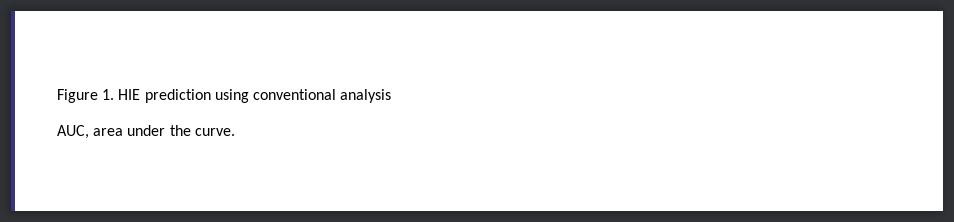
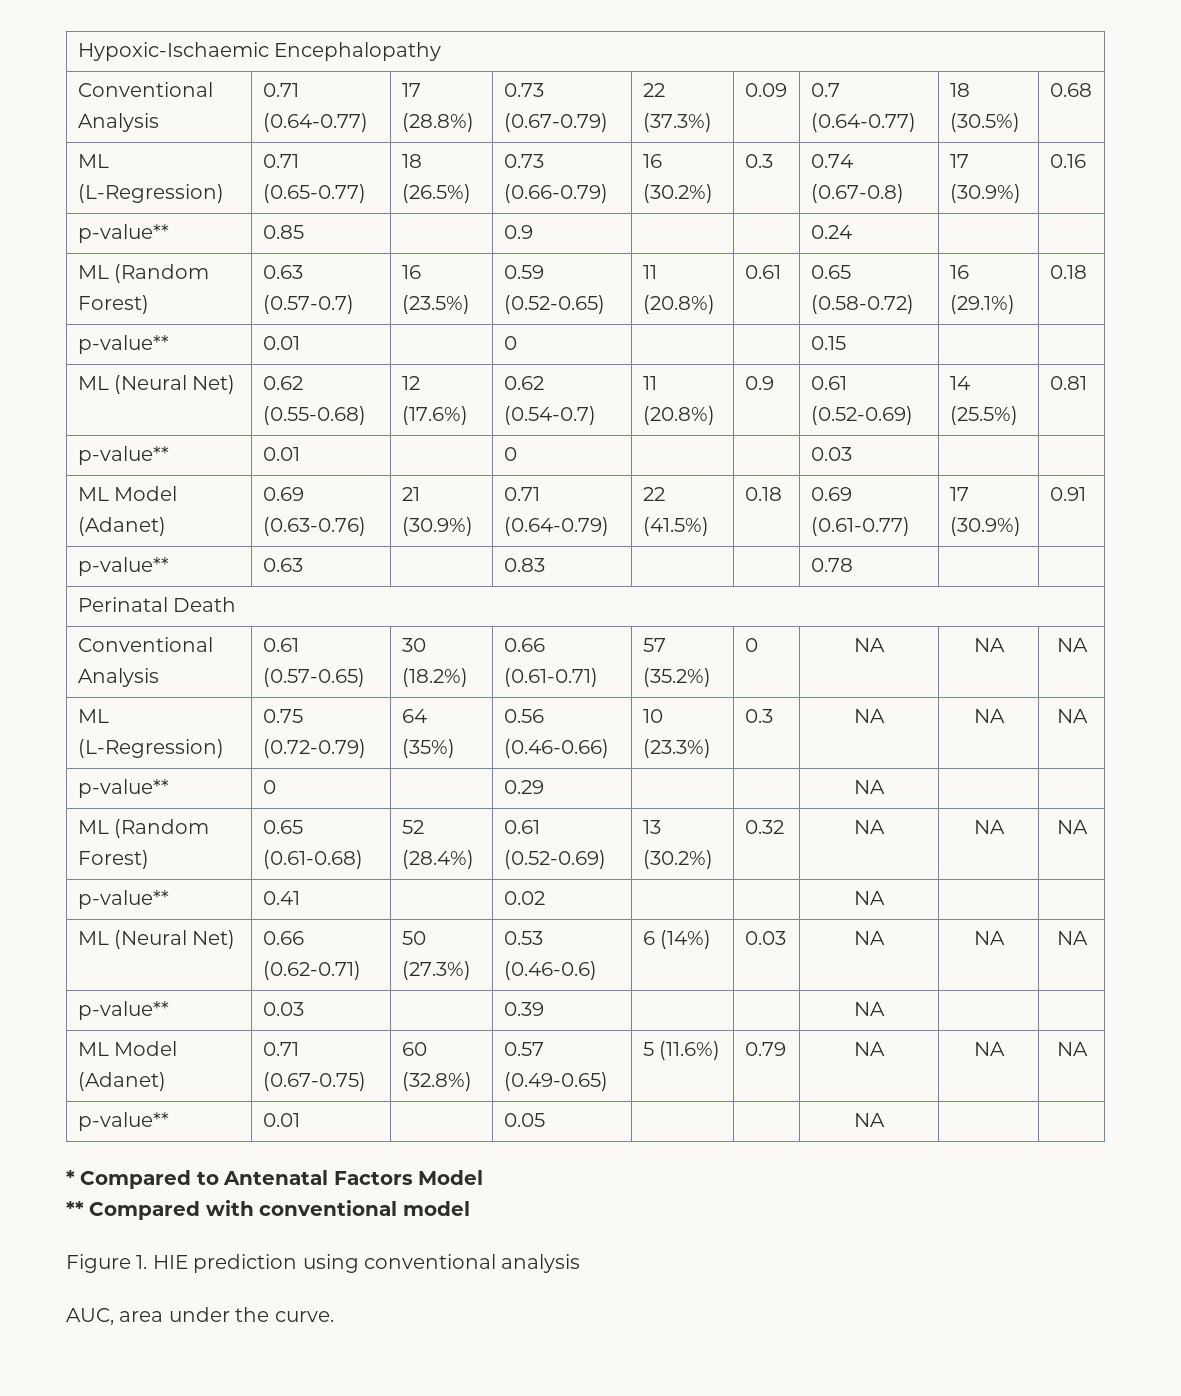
+ Hypoxic-Ischaemic Encephalopathy
+ Conventional Analysis | 0.71 (0.64-0.77) | 17 (28.8%) | 0.73 (0.67-0.79) | 22 (37.3%) | 0.09 | 0.7 (0.64-0.77) | 18 (30.5%) | 0.68
+ ML (L-Regression) | 0.71 (0.65-0.77) | 18 (26.5%) | 0.73 (0.66-0.79) | 16 (30.2%) | 0.3 | 0.74 (0.67-0.8) | 17 (30.9%) | 0.16
+ p-value** | 0.85 | | 0.9 | | | 0.24 | |
+ ML (Random Forest) | 0.63 (0.57-0.7) | 16 (23.5%) | 0.59 (0.52-0.65) | 11 (20.8%) | 0.61 | 0.65 (0.58-0.72) | 16 (29.1%) | 0.18
+ p-value** | 0.01 | | 0 | | | 0.15 | |
+ ML (Neural Net) | 0.62 (0.55-0.68) | 12 (17.6%) | 0.62 (0.54-0.7) | 11 (20.8%) | 0.9 | 0.61 (0.52-0.69) | 14 (25.5%) | 0.81
+ p-value** | 0.01 | | 0 | | | 0.03 | |
+ ML Model (Adanet) | 0.69 (0.63-0.76) | 21 (30.9%) | 0.71 (0.64-0.79) | 22 (41.5%) | 0.18 | 0.69 (0.61-0.77) | 17 (30.9%) | 0.91
+ p-value** | 0.63 | | 0.83 | | | 0.78 | |
+ Perinatal Death
+ Conventional Analysis | 0.61 (0.57-0.65) | 30 (18.2%) | 0.66 (0.61-0.71) | 57 (35.2%) | 0 | NA | NA | NA
+ ML (L-Regression) | 0.75 (0.72-0.79) | 64 (35%) | 0.56 (0.46-0.66) | 10 (23.3%) | 0.3 | NA | NA | NA
+ p-value** | 0 | | 0.29 | | | NA | |
+ ML (Random Forest) | 0.65 (0.61-0.68) | 52 (28.4%) | 0.61 (0.52-0.69) | 13 (30.2%) | 0.32 | NA | NA | NA
+ p-value** | 0.41 | | 0.02 | | | NA | |
+ ML (Neural Net) | 0.66 (0.62-0.71) | 50 (27.3%) | 0.53 (0.46-0.6) | 6 (14%) | 0.03 | NA | NA | NA
+ p-value** | 0.03 | | 0.39 | | | NA | |
+ ML Model (Adanet) | 0.71 (0.67-0.75) | 60 (32.8%) | 0.57 (0.49-0.65) | 5 (11.6%) | 0.79 | NA | NA | NA
+ p-value** | 0.01 | | 0.05 | | | NA | |
+ * Compared to Antenatal Factors Model
+ ** Compared with conventional model

